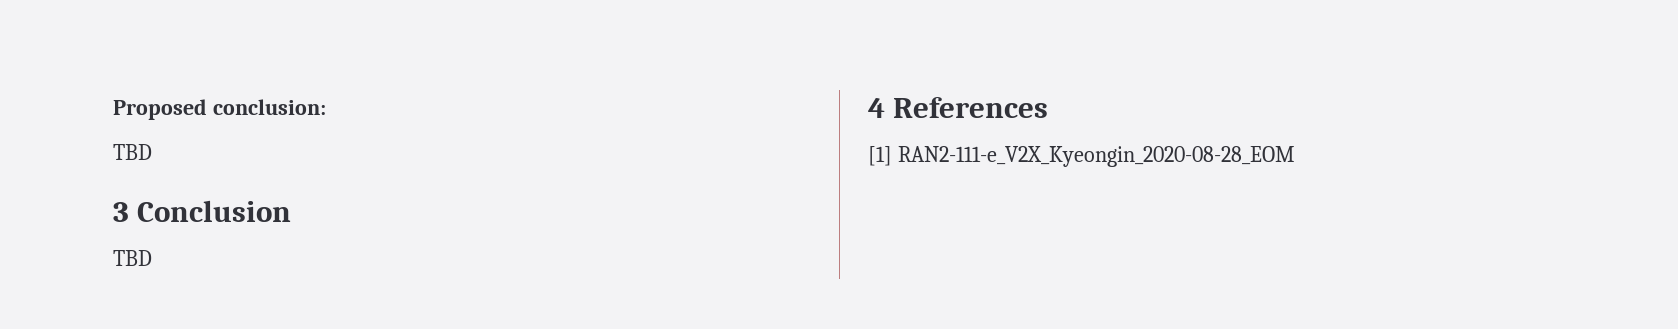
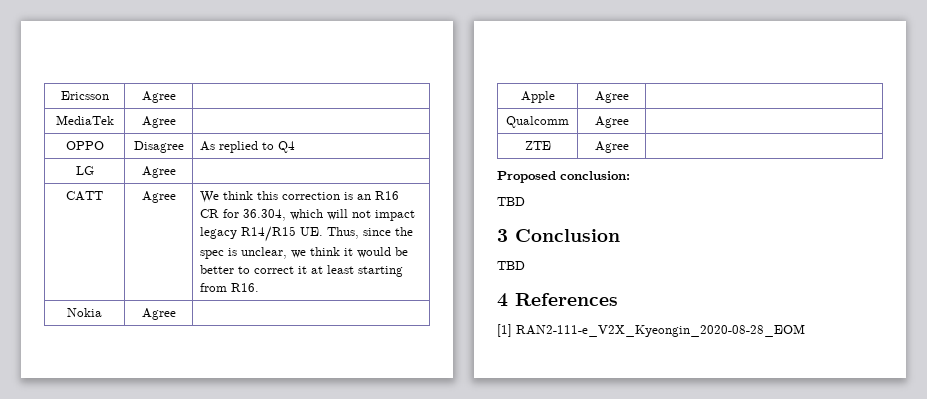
+ Ericsson | Agree |
+ MediaTek | Agree |
+ OPPO | Disagree | As replied to Q4
+ LG | Agree |
+ CATT | Agree | We think this correction is an R16 CR for 36.304, which will not impact legacy R14/R15 UE. Thus, since the spec is unclear, we think it would be better to correct it at least starting from R16.
+ Nokia | Agree |
+ Apple | Agree |
+ Qualcomm | Agree |
+ ZTE | Agree |

